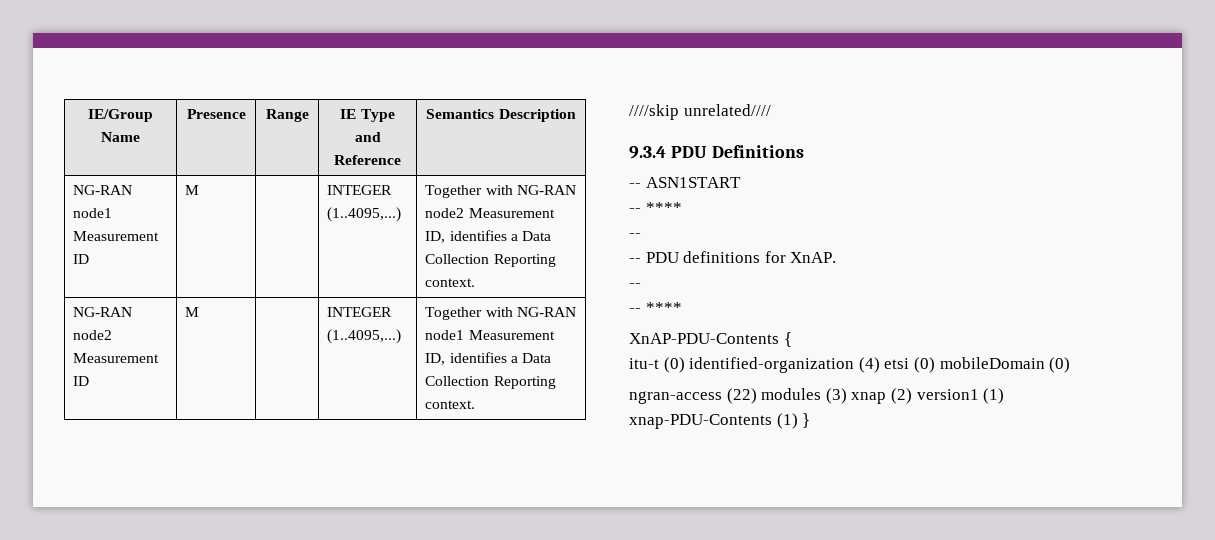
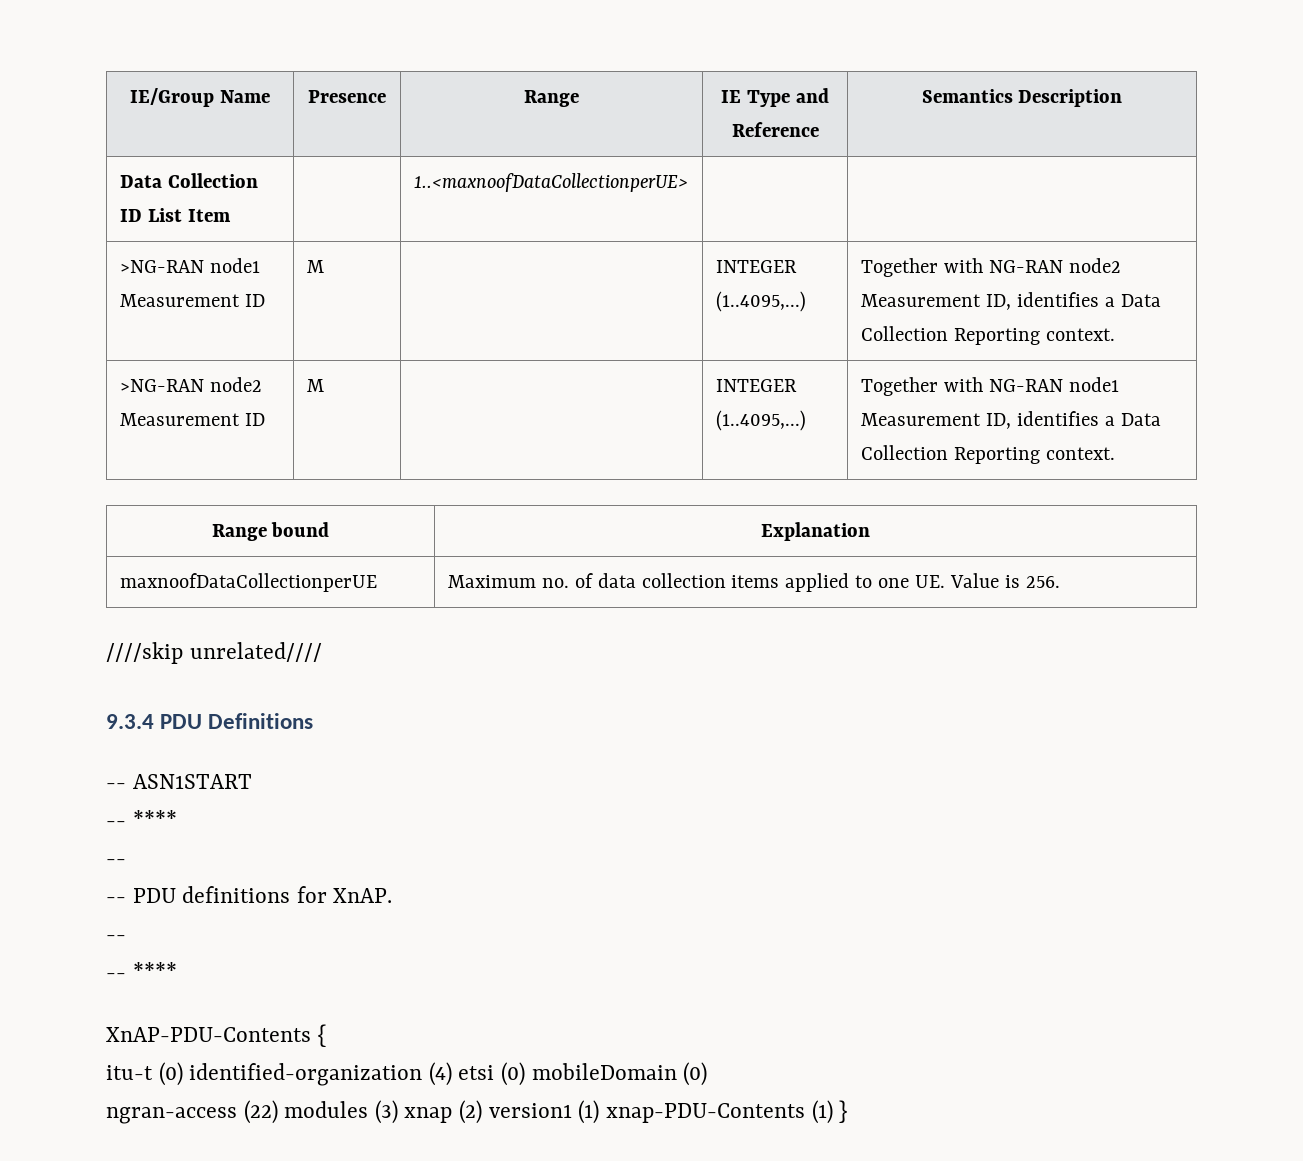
- NG-RAN node1 Measurement ID | M | | INTEGER (1..4095,...) | Together with NG-RAN node2 Measurement ID, identifies a Data Collection Reporting context.
+ Data Collection ID List Item | | 1..<maxnoofDataCollectionperUE> | |
+ >NG-RAN node1 Measurement ID | M | | INTEGER (1..4095,...) | Together with NG-RAN node2 Measurement ID, identifies a Data Collection Reporting context.
- NG-RAN node2 Measurement ID | M | | INTEGER (1..4095,...) | Together with NG-RAN node1 Measurement ID, identifies a Data Collection Reporting context.
+ >NG-RAN node2 Measurement ID | M | | INTEGER (1..4095,...) | Together with NG-RAN node1 Measurement ID, identifies a Data Collection Reporting context.
+ Range bound | Explanation
+ maxnoofDataCollectionperUE | Maximum no. of data collection items applied to one UE. Value is 256.

